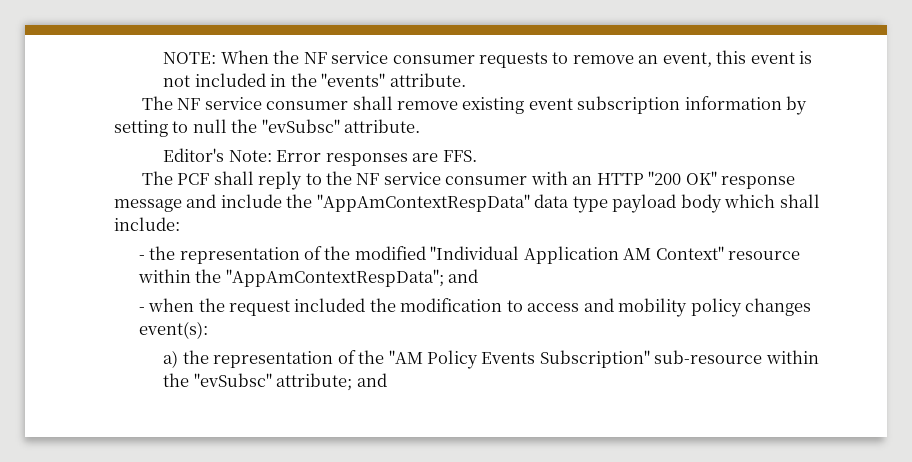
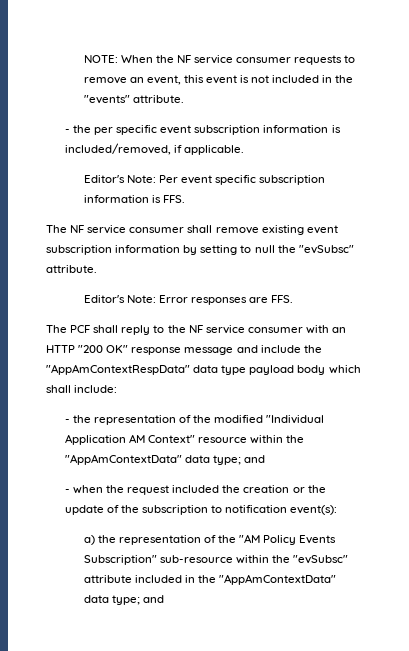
+ - the per specific event subscription information is included/removed, if applicable.
+ Editor's Note: Per event specific subscription information is FFS.
- - the representation of the modified "Individual Application AM Context" resource within the "AppAmContextRespData"; and
+ - the representation of the modified "Individual Application AM Context" resource within the "AppAmContextData" data type; and
- - when the request included the modification to access and mobility policy changes event(s):
+ - when the request included the creation or the update of the subscription to notification event(s):
- a) the representation of the "AM Policy Events Subscription" sub-resource within the "evSubsc" attribute; and
+ a) the representation of the "AM Policy Events Subscription" sub-resource within the "evSubsc" attribute included in the "AppAmContextData" data type; and

